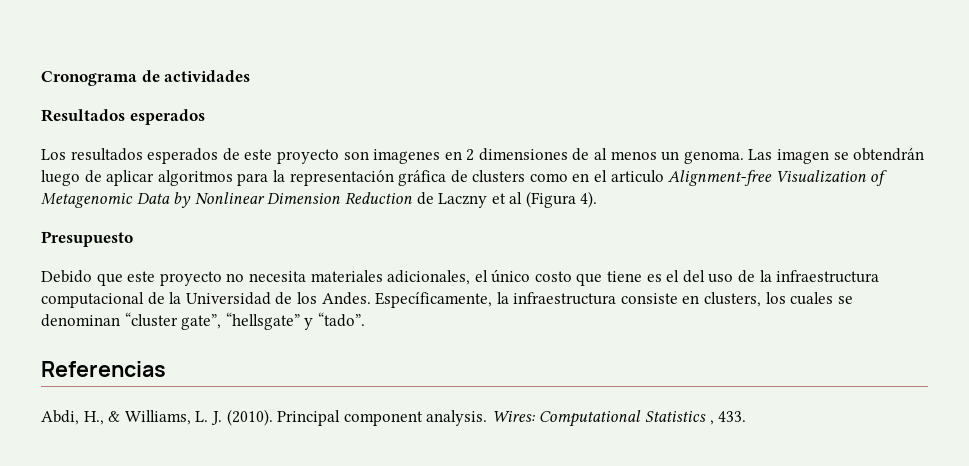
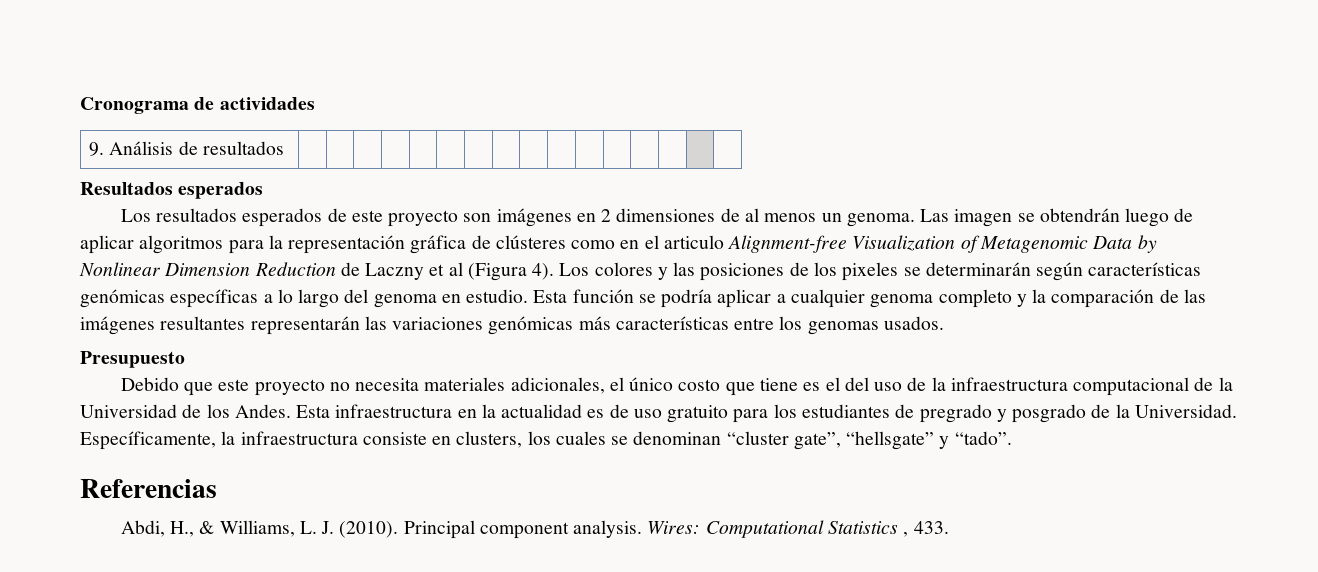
+ 9. Análisis de resultados | | | | | | | | | | | | | | | |
- Los resultados esperados de este proyecto son imagenes en 2 dimensiones de al menos un genoma.
+ Los resultados esperados de este proyecto son imágenes en 2 dimensiones de al menos un genoma.
- Las imagen se obtendrán luego de aplicar algoritmos para la representación gráfica de clusters como en el articulo Alignment-free Visualization of Metagenomic Data by Nonlinear Dimension Reduction de Laczny et al (Figura 4).
+ Las imagen se obtendrán luego de aplicar algoritmos para la representación gráfica de clústeres como en el articulo Alignment-free Visualization of Metagenomic Data by Nonlinear Dimension Reduction de Laczny et al (Figura 4). Los colores y las posiciones de los pixeles se determinarán según características genómicas específicas a lo largo del genoma en estudio. Esta función se podría aplicar a cualquier genoma completo y la comparación de las imágenes resultantes representarán las variaciones genómicas más características entre los genomas usados.
+ Esta infraestructura en la actualidad es de uso gratuito para los estudiantes de pregrado y posgrado de la Universidad.

